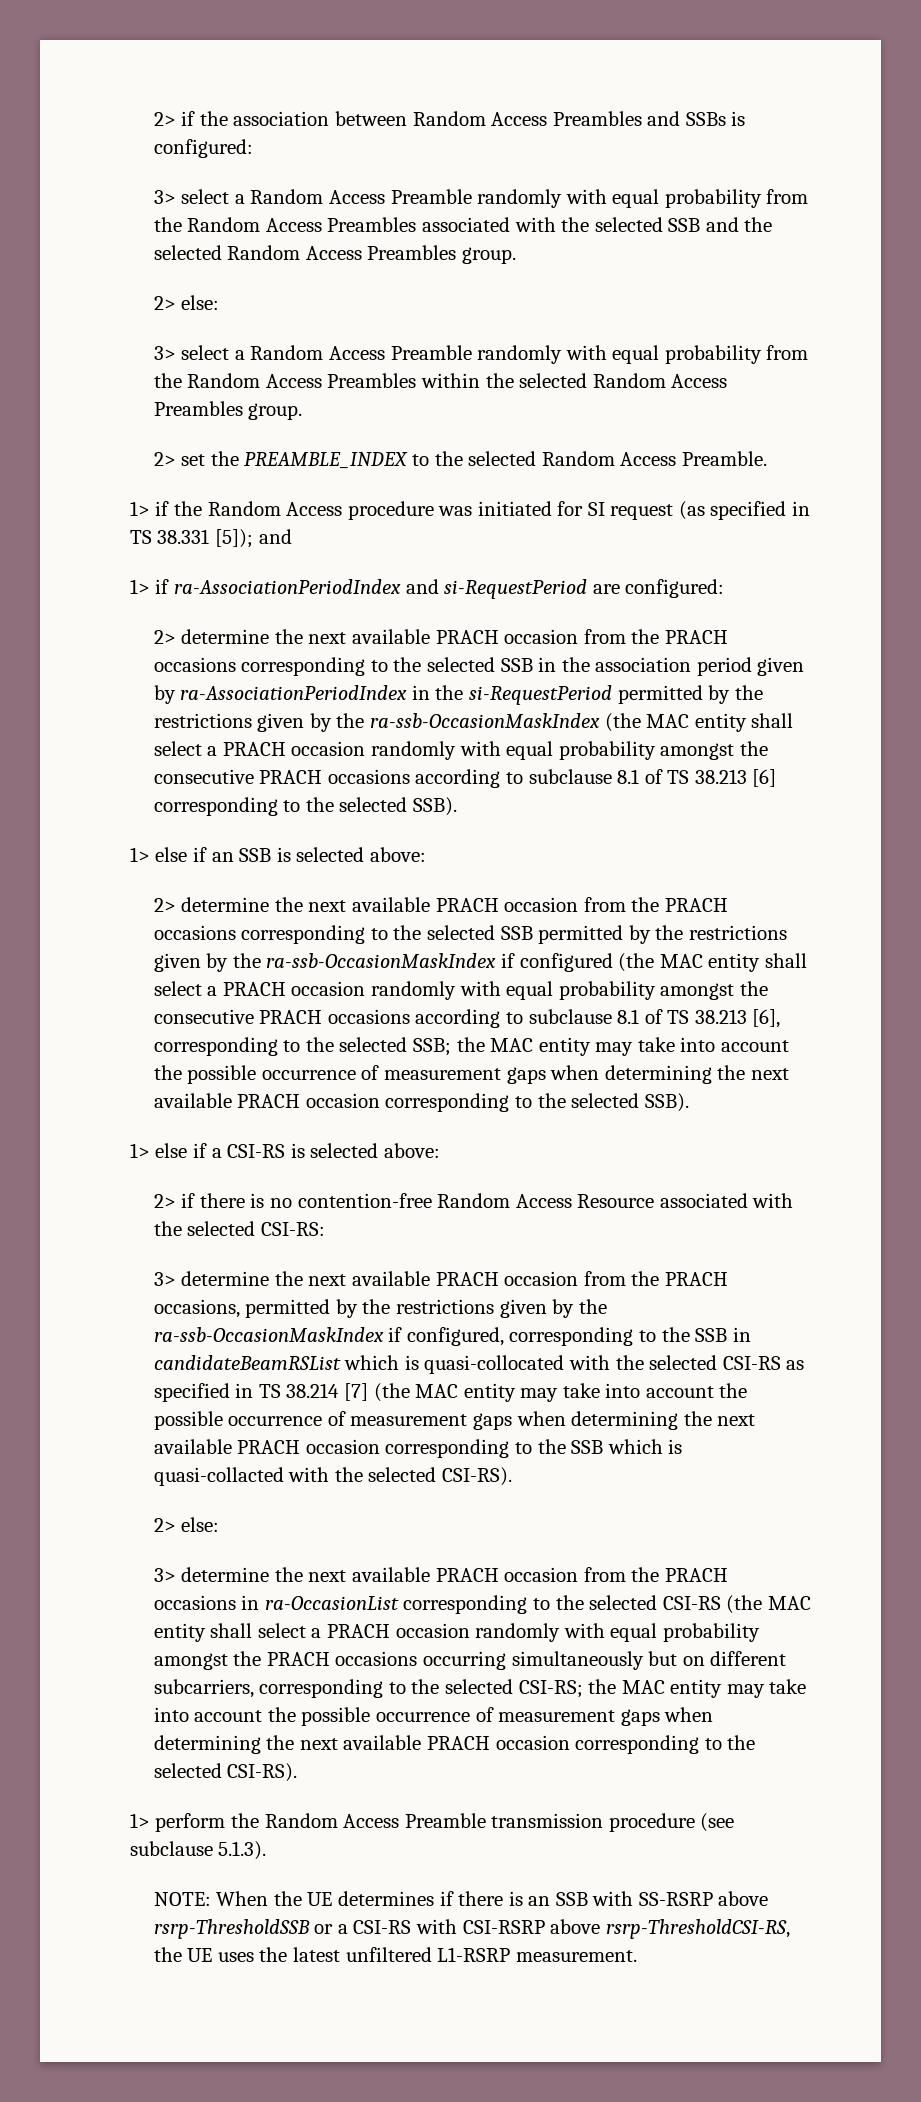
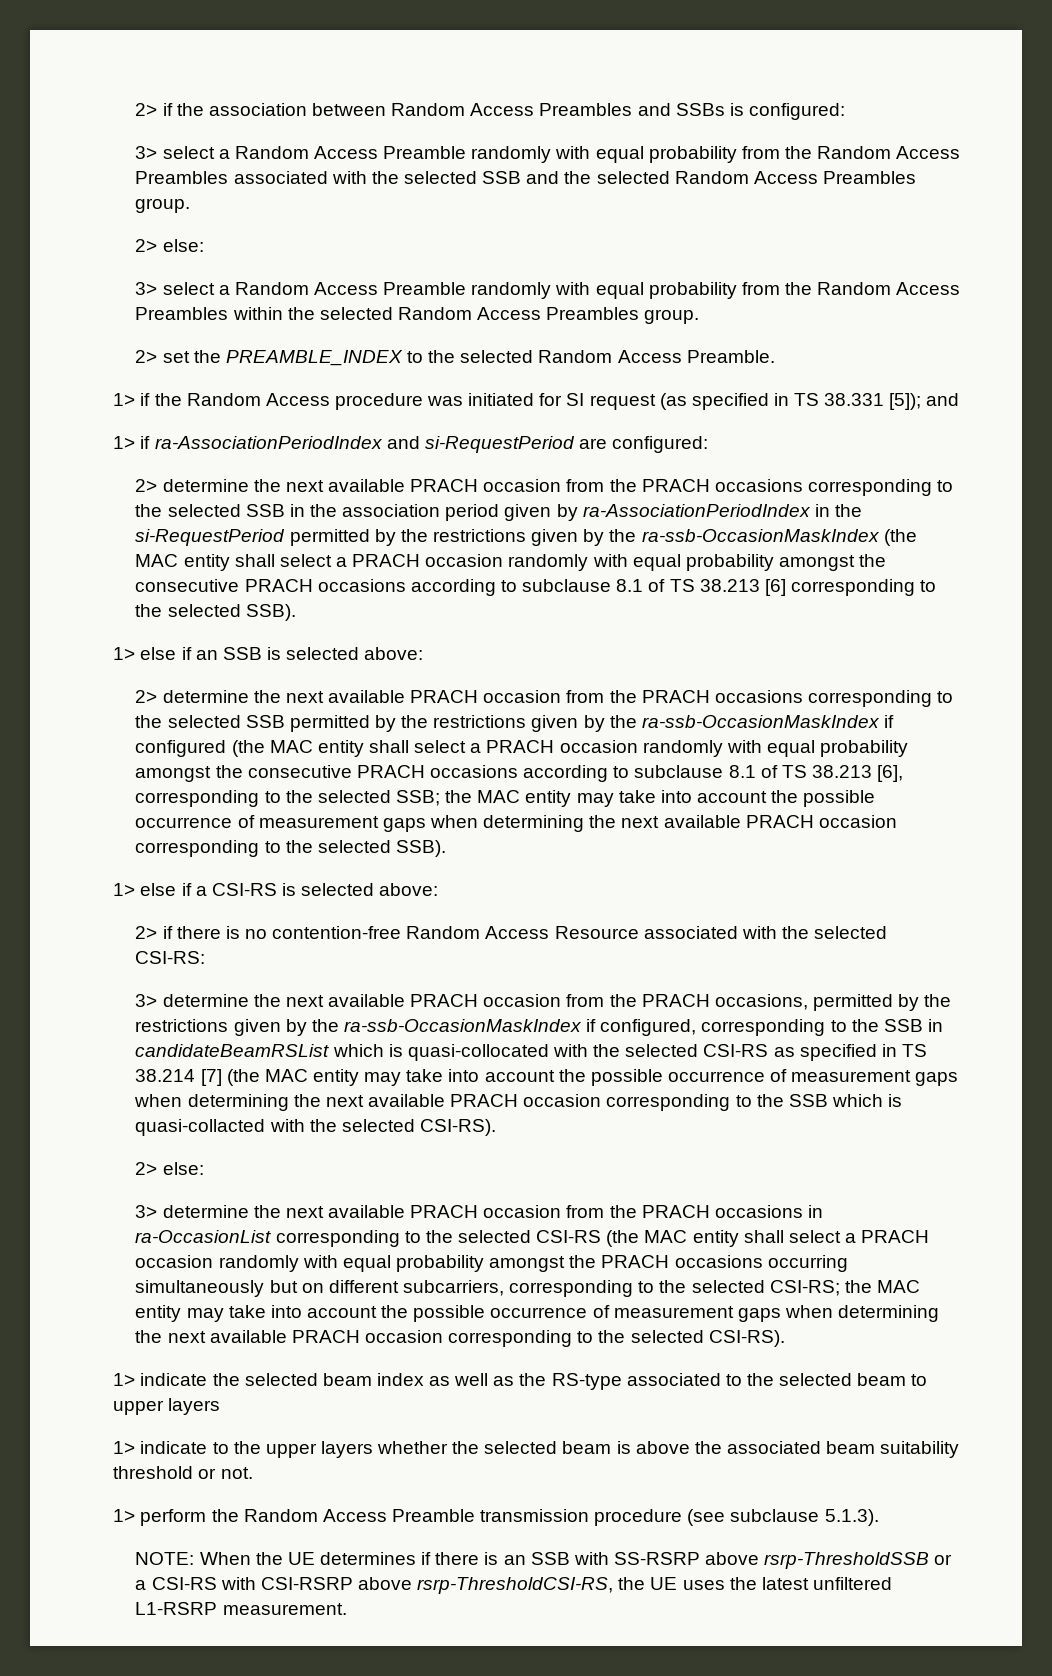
+ 1> indicate the selected beam index as well as the RS-type associated to the selected beam to upper layers
+ 1> indicate to the upper layers whether the selected beam is above the associated beam suitability threshold or not.

